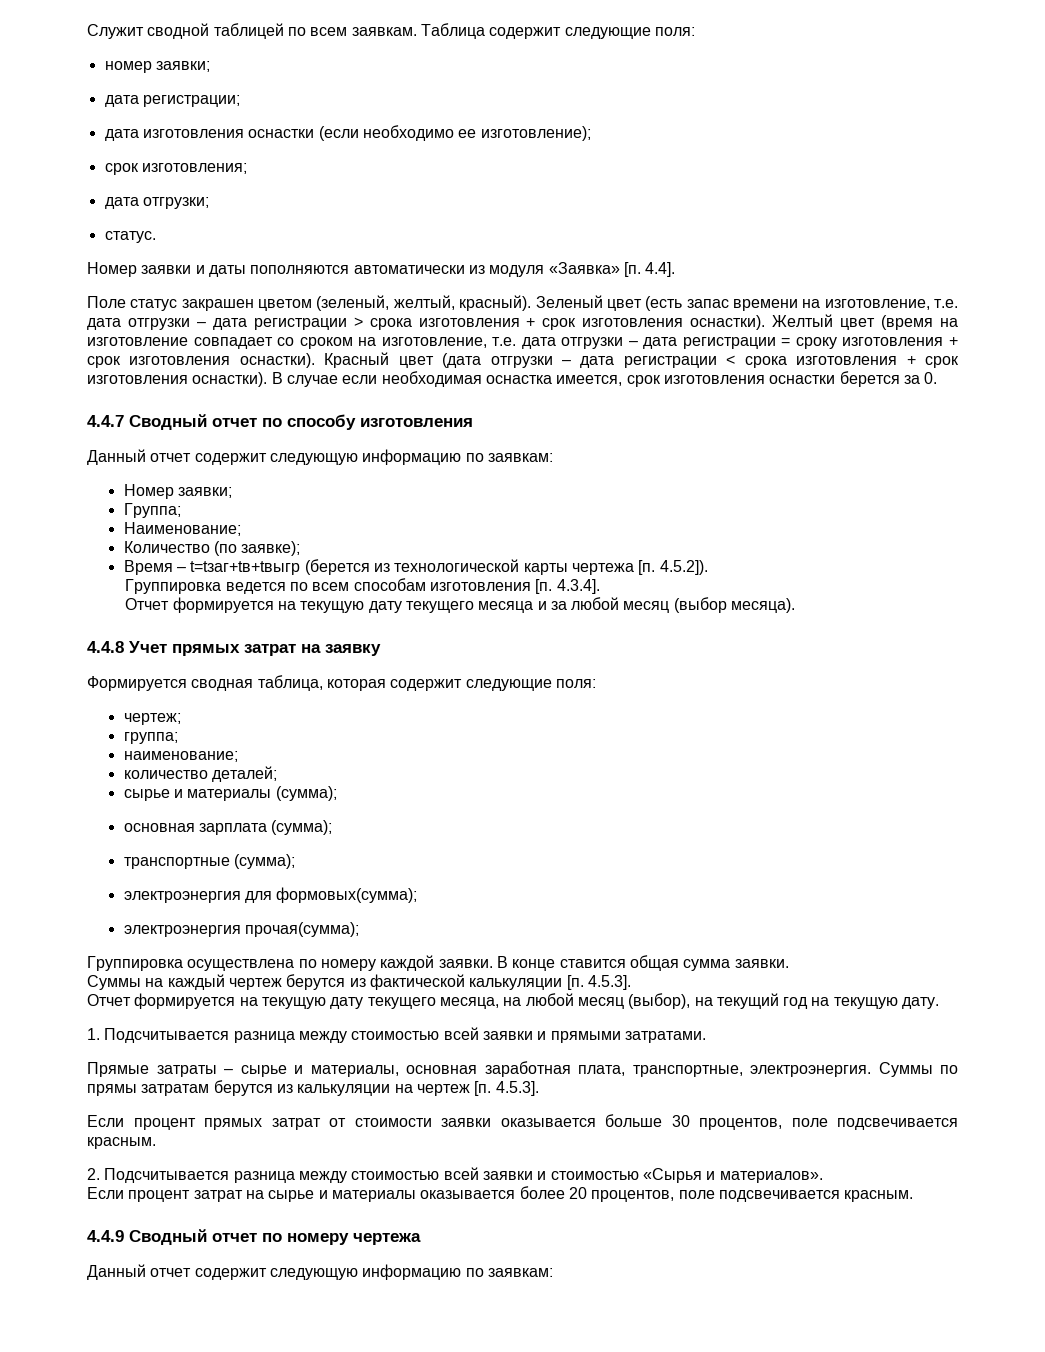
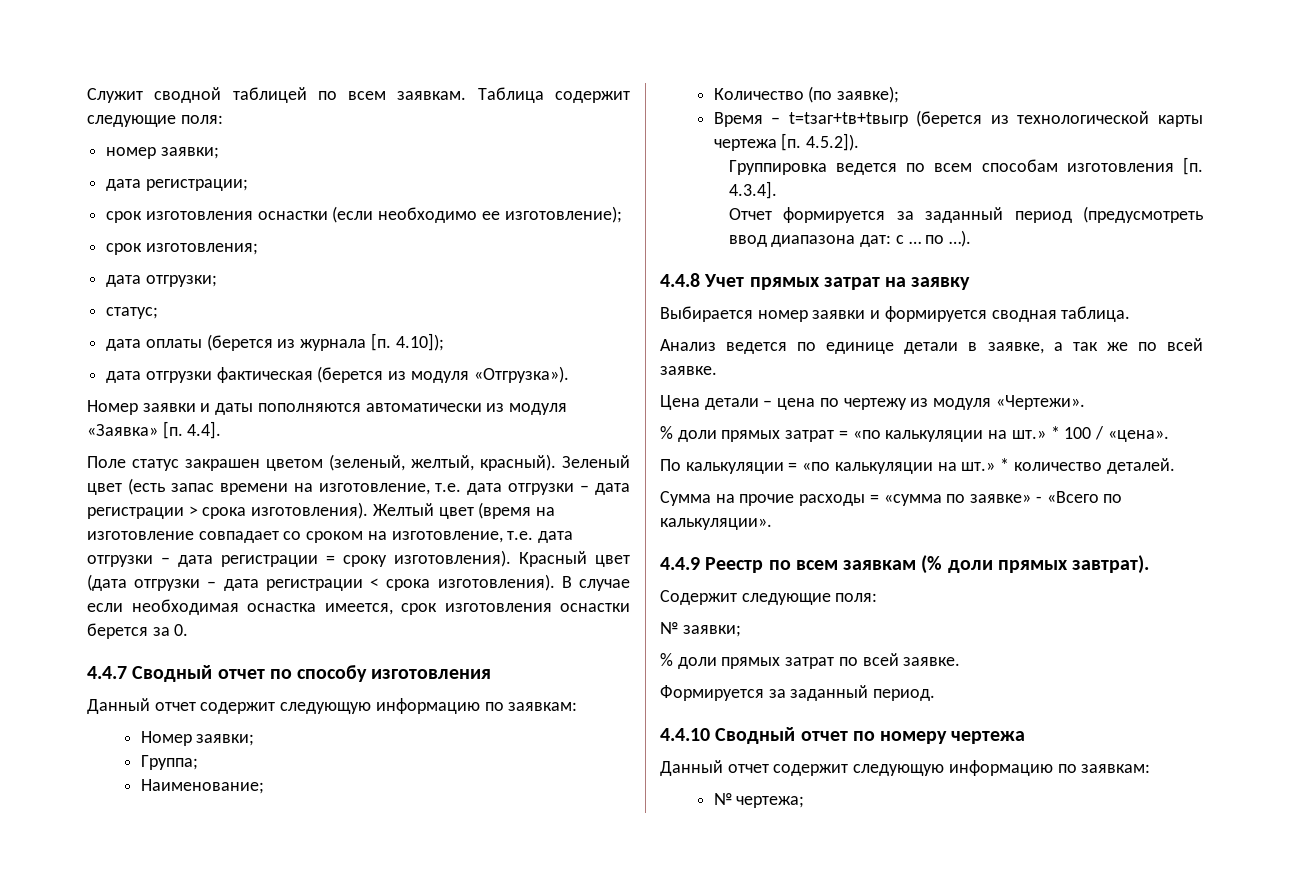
- дата изготовления оснастки (если необходимо ее изготовление);
+ срок изготовления оснастки (если необходимо ее изготовление);
- статус.
+ статус;
+ дата оплаты (берется из журнала [п. 4.10]);
+ дата отгрузки фактическая (берется из модуля «Отгрузка»).
- Зеленый цвет (есть запас времени на изготовление, т.е. дата отгрузки – дата регистрации > срока изготовления + срок изготовления оснастки).
+ Зеленый цвет (есть запас времени на изготовление, т.е. дата отгрузки – дата регистрации > срока изготовления).
- Желтый цвет (время на изготовление совпадает со сроком на изготовление, т.е. дата отгрузки – дата регистрации = сроку изготовления + срок изготовления оснастки).
+ Желтый цвет (время на изготовление совпадает со сроком на изготовление, т.е. дата отгрузки – дата регистрации = сроку изготовления).
- Красный цвет (дата отгрузки – дата регистрации < срока изготовления + срок изготовления оснастки).
+ Красный цвет (дата отгрузки – дата регистрации < срока изготовления).
- Отчет формируется на текущую дату текущего месяца и за любой месяц (выбор месяца).
+ Отчет формируется за заданный период (предусмотреть ввод диапазона дат: с … по …).
- Формируется сводная таблица, которая содержит следующие поля:
- чертеж;
- группа;
- наименование;
- количество деталей;
- сырье и материалы (сумма);
- основная зарплата (сумма);
- транспортные (сумма);
- электроэнергия для формовых(сумма);
- электроэнергия прочая(сумма);
- Группировка осуществлена по номеру каждой заявки. В конце ставится общая сумма заявки.
- Суммы на каждый чертеж берутся из фактической калькуляции [п. 4.5.3].
- Отчет формируется на текущую дату текущего месяца, на любой месяц (выбор), на текущий год на текущую дату.
- 1. Подсчитывается разница между стоимостью всей заявки и прямыми затратами.
- Прямые затраты – сырье и материалы, основная заработная плата, транспортные, электроэнергия. Суммы по прямы затратам берутся из калькуляции на чертеж [п. 4.5.3].
- Если процент прямых затрат от стоимости заявки оказывается больше 30 процентов, поле подсвечивается красным.
- 2. Подсчитывается разница между стоимостью всей заявки и стоимостью «Сырья и материалов».
- Если процент затрат на сырье и материалы оказывается более 20 процентов, поле подсвечивается красным.
- 4.4.9 Сводный отчет по номеру чертежа
+ Выбирается номер заявки и формируется сводная таблица.
+ Анализ ведется по единице детали в заявке, а так же по всей заявке.
+ Цена детали – цена по чертежу из модуля «Чертежи».
+ % доли прямых затрат = «по калькуляции на шт.» * 100 / «цена».
+ По калькуляции = «по калькуляции на шт.» * количество деталей.
+ Сумма на прочие расходы = «сумма по заявке» - «Всего по калькуляции».
+ 4.4.9 Реестр по всем заявкам (% доли прямых завтрат).
+ Содержит следующие поля:
+ № заявки;
+ % доли прямых затрат по всей заявке.
+ Формируется за заданный период.
+ 4.4.10 Сводный отчет по номеру чертежа
+ № чертежа;

